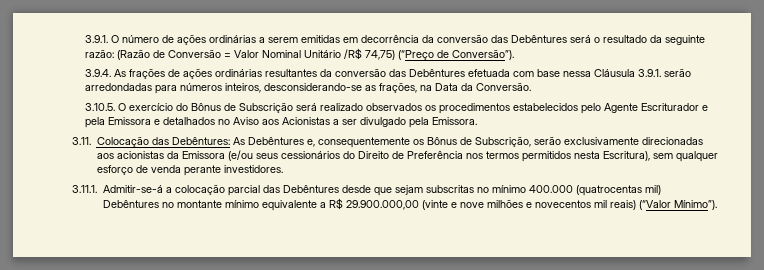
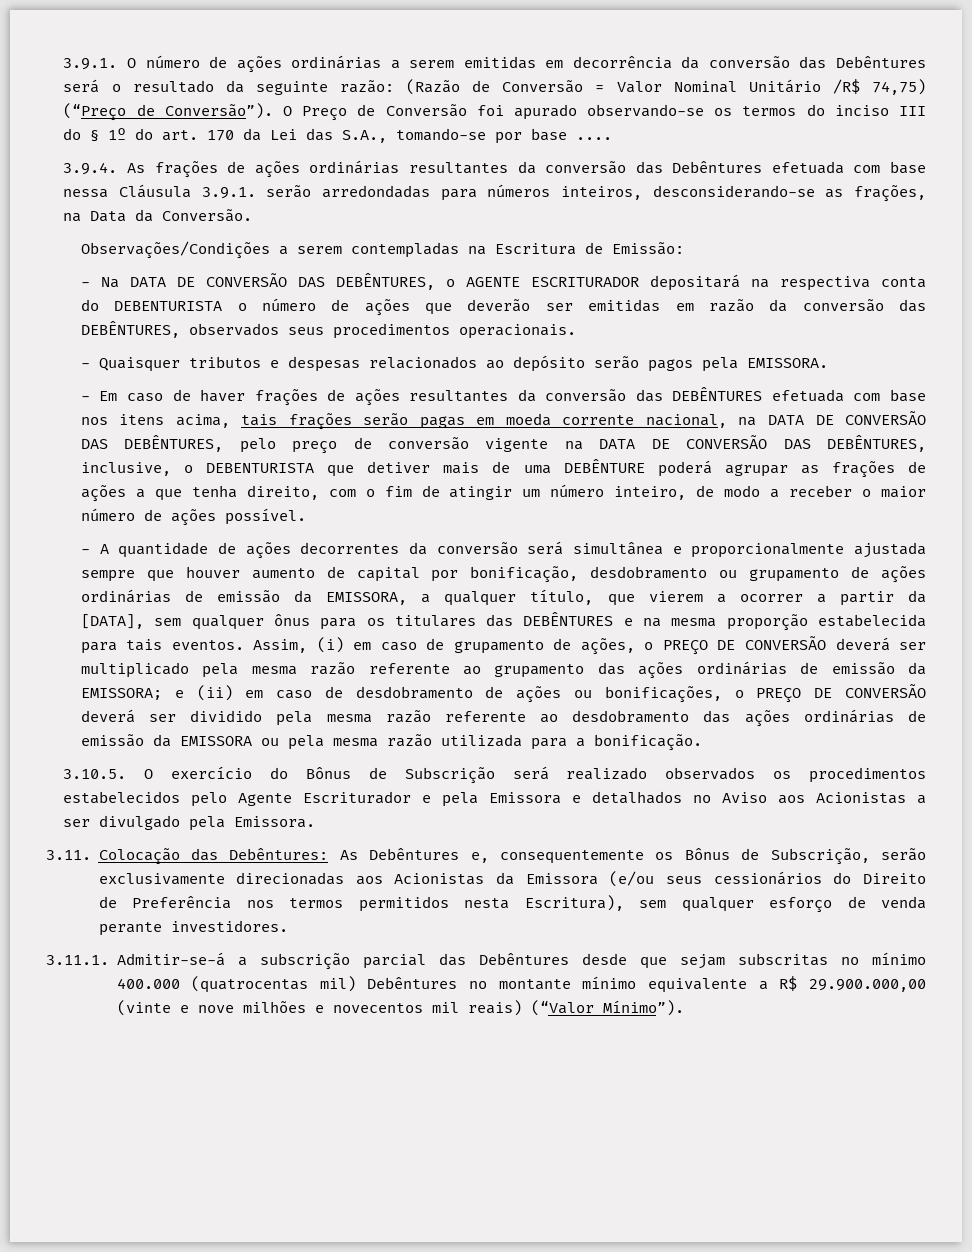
+ O Preço de Conversão foi apurado observando-se os termos do inciso III do § 1º do art. 170 da Lei das S.A., tomando-se por base ....
+ Observações/Condições a serem contempladas na Escritura de Emissão:
+ - Na DATA DE CONVERSÃO DAS DEBÊNTURES, o AGENTE ESCRITURADOR depositará na respectiva conta do DEBENTURISTA o número de ações que deverão ser emitidas em razão da conversão das DEBÊNTURES, observados seus procedimentos operacionais.
+ - Quaisquer tributos e despesas relacionados ao depósito serão pagos pela EMISSORA.
+ - Em caso de haver frações de ações resultantes da conversão das DEBÊNTURES efetuada com base nos itens acima, tais frações serão pagas em moeda corrente nacional, na DATA DE CONVERSÃO DAS DEBÊNTURES, pelo preço de conversão vigente na DATA DE CONVERSÃO DAS DEBÊNTURES, inclusive, o DEBENTURISTA que detiver mais de uma DEBÊNTURE poderá agrupar as frações de ações a que tenha direito, com o fim de atingir um número inteiro, de modo a receber o maior número de ações possível.
+ - A quantidade de ações decorrentes da conversão será simultânea e proporcionalmente ajustada sempre que houver aumento de capital por bonificação, desdobramento ou grupamento de ações ordinárias de emissão da EMISSORA, a qualquer título, que vierem a ocorrer a partir da [DATA], sem qualquer ônus para os titulares das DEBÊNTURES e na mesma proporção estabelecida para tais eventos. Assim, (i) em caso de grupamento de ações, o PREÇO DE CONVERSÃO deverá ser multiplicado pela mesma razão referente ao grupamento das ações ordinárias de emissão da EMISSORA; e (ii) em caso de desdobramento de ações ou bonificações, o PREÇO DE CONVERSÃO deverá ser dividido pela mesma razão referente ao desdobramento das ações ordinárias de emissão da EMISSORA ou pela mesma razão utilizada para a bonificação.
- 3.11. Colocação das Debêntures: As Debêntures e, consequentemente os Bônus de Subscrição, serão exclusivamente direcionadas aos acionistas da Emissora (e/ou seus cessionários do Direito de Preferência nos termos permitidos nesta Escritura), sem qualquer esforço de venda perante investidores.
+ 3.11. Colocação das Debêntures: As Debêntures e, consequentemente os Bônus de Subscrição, serão exclusivamente direcionadas aos Acionistas da Emissora (e/ou seus cessionários do Direito de Preferência nos termos permitidos nesta Escritura), sem qualquer esforço de venda perante investidores.
- 3.11.1. Admitir-se-á a colocação parcial das Debêntures desde que sejam subscritas no mínimo 400.000 (quatrocentas mil) Debêntures no montante mínimo equivalente a R$ 29.900.000,00 (vinte e nove milhões e novecentos mil reais) (“Valor Mínimo”).
+ 3.11.1. Admitir-se-á a subscrição parcial das Debêntures desde que sejam subscritas no mínimo 400.000 (quatrocentas mil) Debêntures no montante mínimo equivalente a R$ 29.900.000,00 (vinte e nove milhões e novecentos mil reais) (“Valor Mínimo”).

